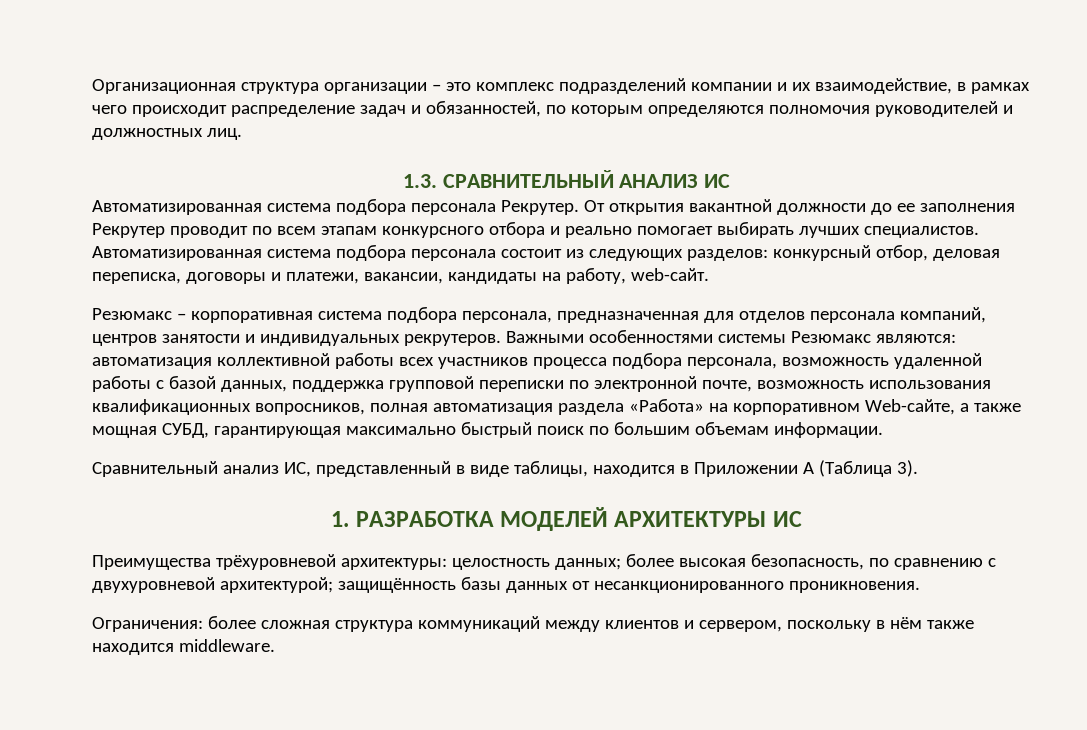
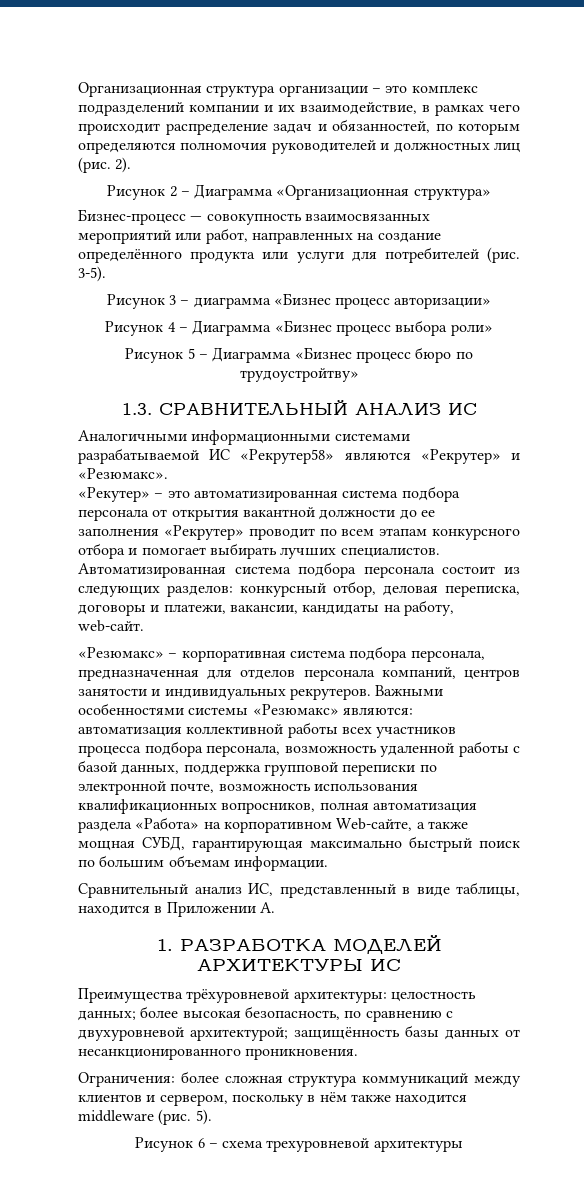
- Организационная структура организации – это комплекс подразделений компании и их взаимодействие, в рамках чего происходит распределение задач и обязанностей, по которым определяются полномочия руководителей и должностных лиц.
+ Организационная структура организации – это комплекс подразделений компании и их взаимодействие, в рамках чего происходит распределение задач и обязанностей, по которым определяются полномочия руководителей и должностных лиц (рис. 2).
+ Рисунок 2 – Диаграмма «Организационная структура»
+ Бизнес-процесс — совокупность взаимосвязанных мероприятий или работ, направленных на создание определённого продукта или услуги для потребителей (рис. 3-5).
+ Рисунок 3 – диаграмма «Бизнес процесс авторизации»
+ Рисунок 4 – Диаграмма «Бизнес процесс выбора роли»
+ Рисунок 5 – Диаграмма «Бизнес процесс бюро по трудоустройтву»
  1.3. СРАВНИТЕЛЬНЫЙ АНАЛИЗ ИС
- Автоматизированная система подбора персонала Рекрутер. От открытия вакантной должности до ее заполнения Рекрутер проводит по всем этапам конкурсного отбора и реально помогает выбирать лучших специалистов.
+ Аналогичными информационными системами разрабатываемой ИС «Рекрутер58» являются «Рекрутер» и «Резюмакс».
+ «Рекутер» – это автоматизированная система подбора персонала от открытия вакантной должности до ее заполнения «Рекрутер» проводит по всем этапам конкурсного отбора и помогает выбирать лучших специалистов.
- Резюмакс – корпоративная система подбора персонала, предназначенная для отделов персонала компаний, центров занятости и индивидуальных рекрутеров.
+ «Резюмакс» – корпоративная система подбора персонала, предназначенная для отделов персонала компаний, центров занятости и индивидуальных рекрутеров.
- Важными особенностями системы Резюмакс являются: автоматизация коллективной работы всех участников процесса подбора персонала, возможность удаленной работы с базой данных, поддержка групповой переписки по электронной почте, возможность использования квалификационных вопросников, полная автоматизация раздела «Работа» на корпоративном Web-сайте, а также мощная СУБД, гарантирующая максимально быстрый поиск по большим объемам информации.
+ Важными особенностями системы «Резюмакс» являются: автоматизация коллективной работы всех участников процесса подбора персонала, возможность удаленной работы с базой данных, поддержка групповой переписки по электронной почте, возможность использования квалификационных вопросников, полная автоматизация раздела «Работа» на корпоративном Web-сайте, а также мощная СУБД, гарантирующая максимально быстрый поиск по большим объемам информации.
- Сравнительный анализ ИС, представленный в виде таблицы, находится в Приложении А (Таблица 3).
+ Сравнительный анализ ИС, представленный в виде таблицы, находится в Приложении А.
- Ограничения: более сложная структура коммуникаций между клиентов и сервером, поскольку в нём также находится middleware.
+ Ограничения: более сложная структура коммуникаций между клиентов и сервером, поскольку в нём также находится middleware (рис. 5).
+ Рисунок 6 – схема трехуровневой архитектуры

